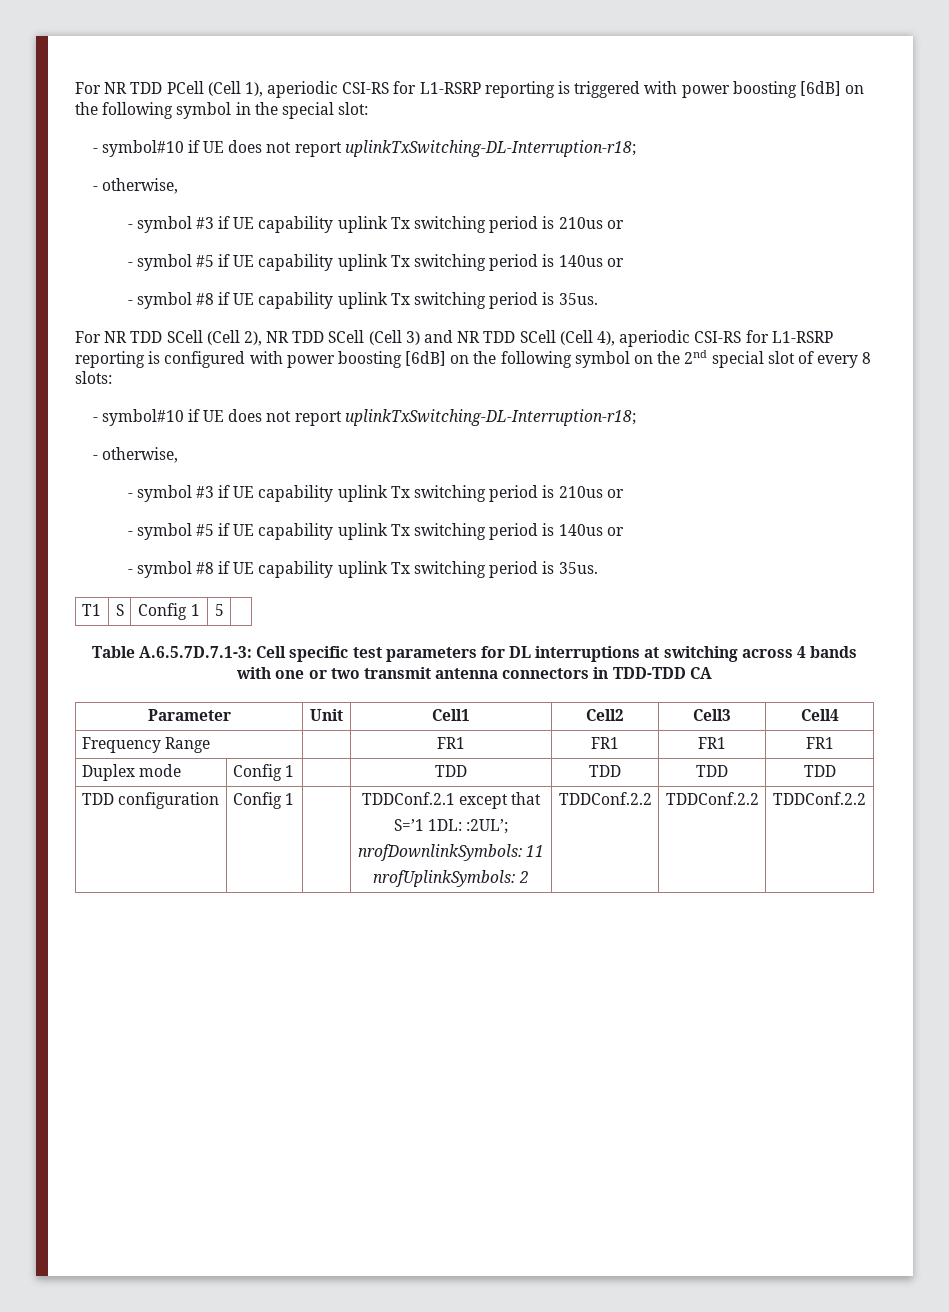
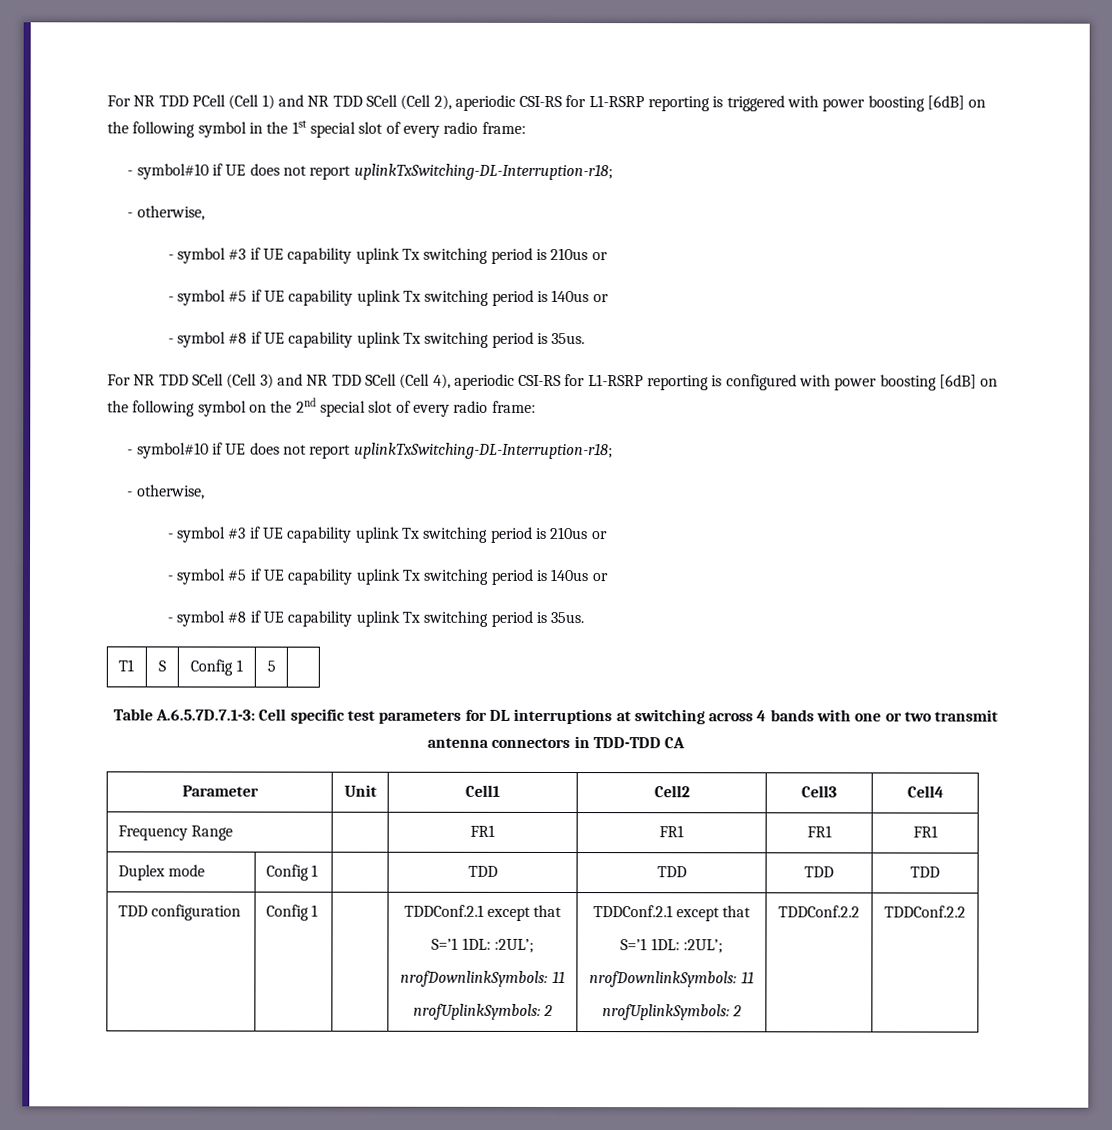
- For NR TDD PCell (Cell 1), aperiodic CSI-RS for L1-RSRP reporting is triggered with power boosting [6dB] on the following symbol in the special slot:
+ For NR TDD PCell (Cell 1) and NR TDD SCell (Cell 2), aperiodic CSI-RS for L1-RSRP reporting is triggered with power boosting [6dB] on the following symbol in the 1st special slot of every radio frame:
- For NR TDD SCell (Cell 2), NR TDD SCell (Cell 3) and NR TDD SCell (Cell 4), aperiodic CSI-RS for L1-RSRP reporting is configured with power boosting [6dB] on the following symbol on the 2nd special slot of every 8 slots:
+ For NR TDD SCell (Cell 3) and NR TDD SCell (Cell 4), aperiodic CSI-RS for L1-RSRP reporting is configured with power boosting [6dB] on the following symbol on the 2nd special slot of every radio frame:
  TDD configuration | Config 1 | | TDDConf.2.1 except that
  S=’1 1DL: :2UL’;
  nrofDownlinkSymbols: 11
- nrofUplinkSymbols: 2 | TDDConf.2.2 | TDDConf.2.2 | TDDConf.2.2
+ nrofUplinkSymbols: 2 | TDDConf.2.1 except that
+ S=’1 1DL: :2UL’;
+ nrofDownlinkSymbols: 11
+ nrofUplinkSymbols: 2 | TDDConf.2.2 | TDDConf.2.2

